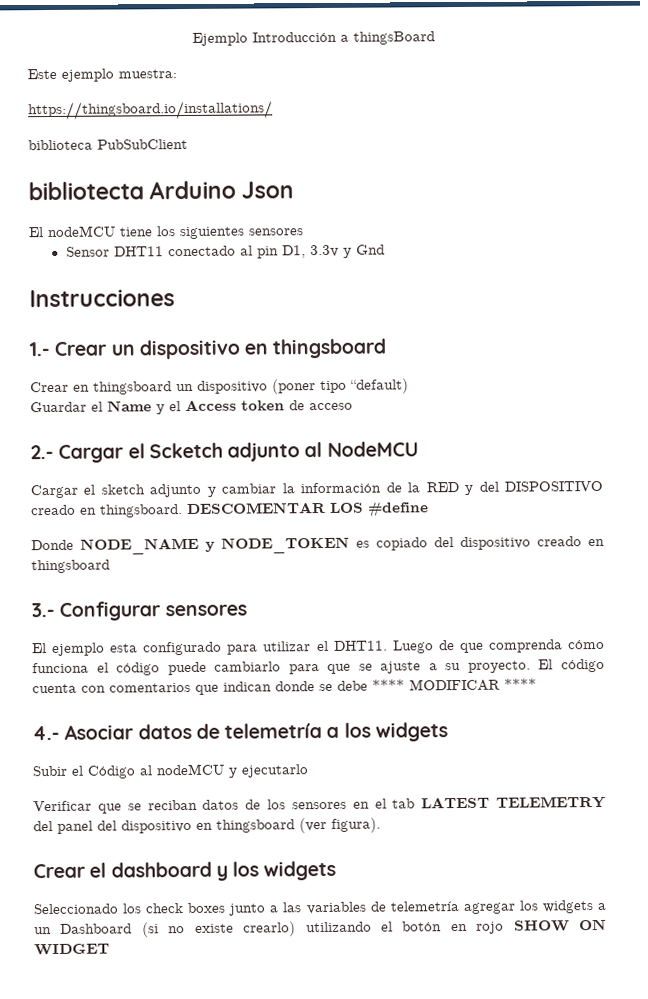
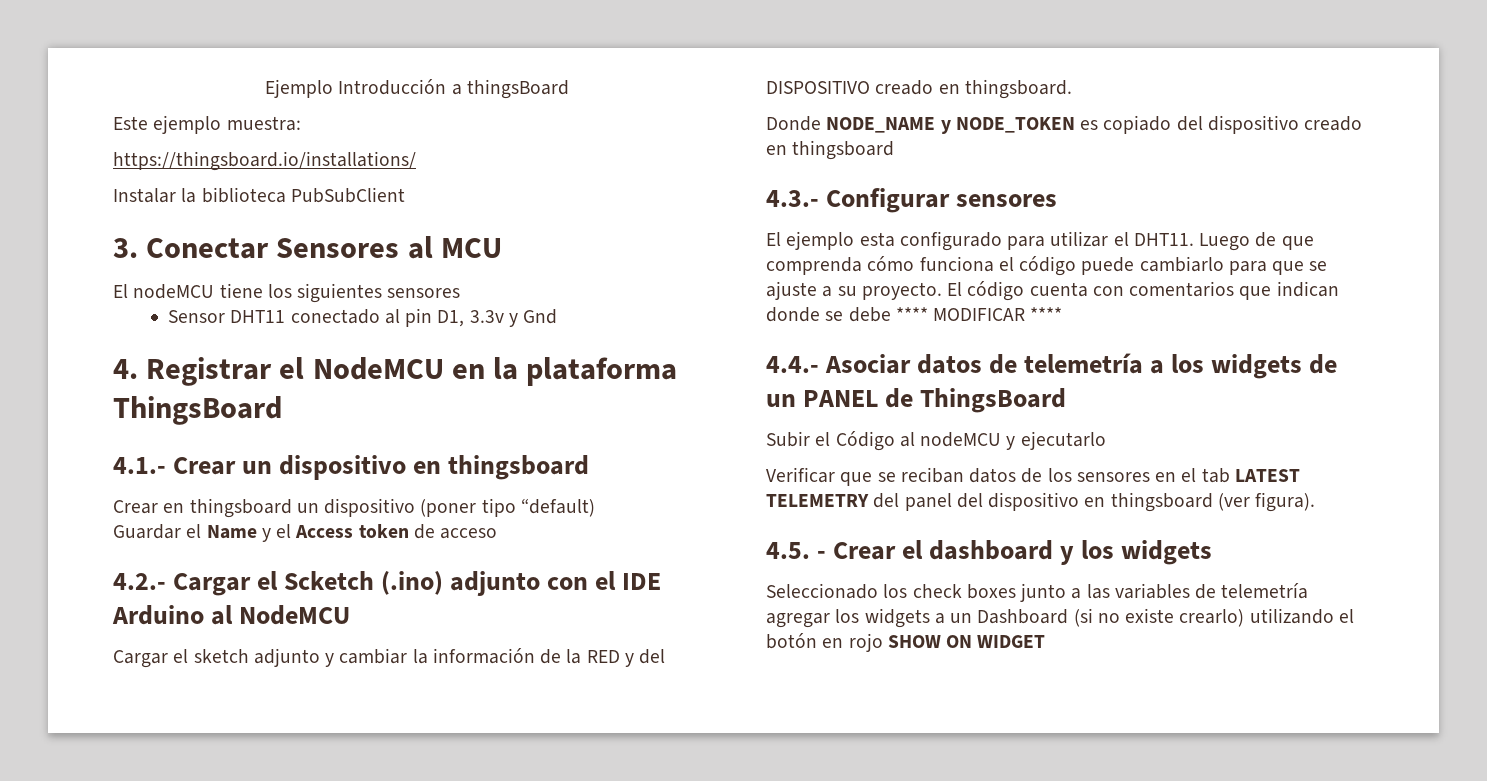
- biblioteca PubSubClient
+ Instalar la biblioteca PubSubClient
- bibliotecta Arduino Json
+ 3. Conectar Sensores al MCU
- Instrucciones
- 1.- Crear un dispositivo en thingsboard
+ 4. Registrar el NodeMCU en la plataforma ThingsBoard
+ 4.1.- Crear un dispositivo en thingsboard
- 2.- Cargar el Scketch adjunto al NodeMCU
+ 4.2.- Cargar el Scketch (.ino) adjunto con el IDE Arduino al NodeMCU
- DESCOMENTAR LOS #define
- 3.- Configurar sensores
+ 4.3.- Configurar sensores
- 4.- Asociar datos de telemetría a los widgets
+ 4.4.- Asociar datos de telemetría a los widgets de un PANEL de ThingsBoard
- Crear el dashboard y los widgets
+ 4.5. - Crear el dashboard y los widgets

